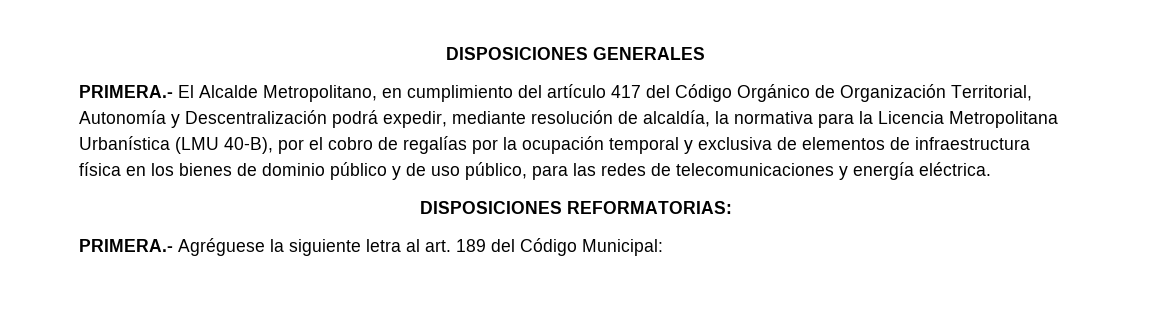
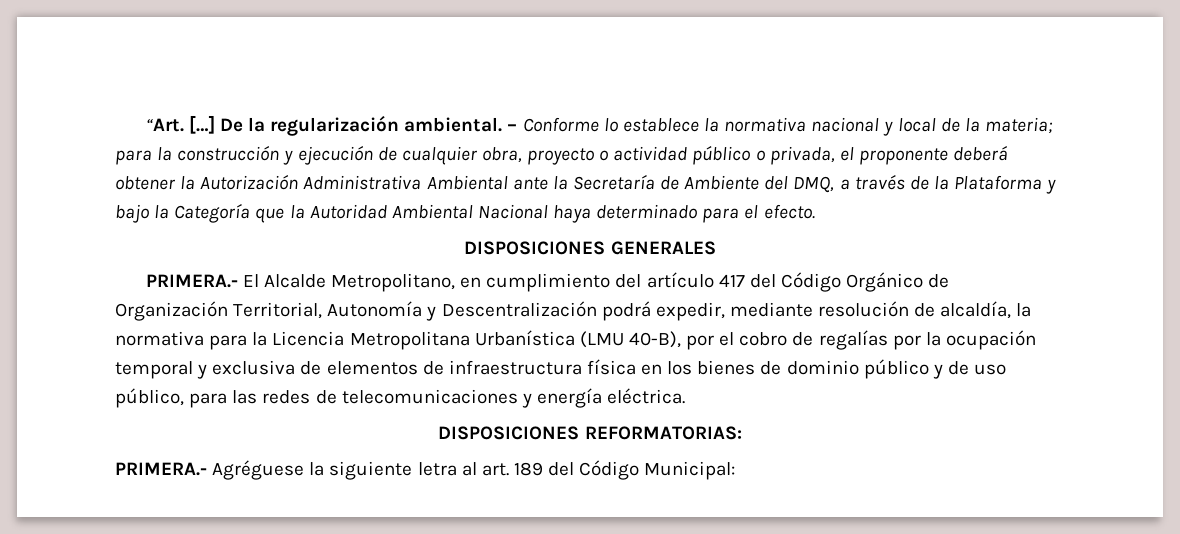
+ “Art. […] De la regularización ambiental. – Conforme lo establece la normativa nacional y local de la materia; para la construcción y ejecución de cualquier obra, proyecto o actividad público o privada, el proponente deberá obtener la Autorización Administrativa Ambiental ante la Secretaría de Ambiente del DMQ, a través de la Plataforma y bajo la Categoría que la Autoridad Ambiental Nacional haya determinado para el efecto.

